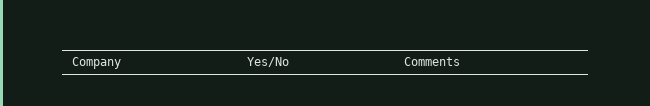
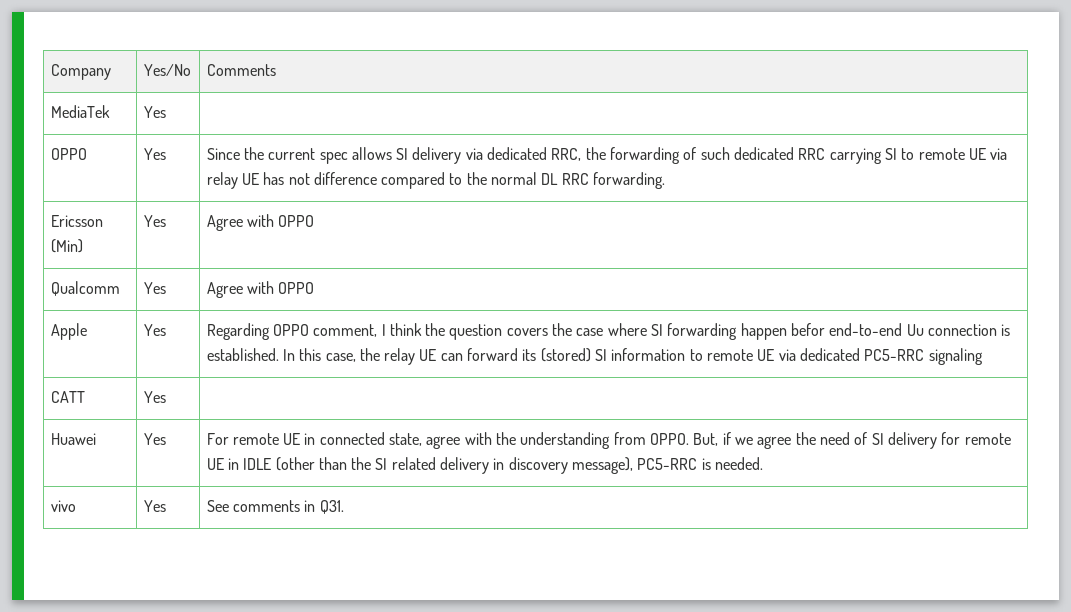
+ MediaTek | Yes |
+ OPPO | Yes | Since the current spec allows SI delivery via dedicated RRC, the forwarding of such dedicated RRC carrying SI to remote UE via relay UE has not difference compared to the normal DL RRC forwarding.
+ Ericsson (Min) | Yes | Agree with OPPO
+ Qualcomm | Yes | Agree with OPPO
+ Apple | Yes | Regarding OPPO comment, I think the question covers the case where SI forwarding happen befor end-to-end Uu connection is established. In this case, the relay UE can forward its (stored) SI information to remote UE via dedicated PC5-RRC signaling
+ CATT | Yes |
+ Huawei | Yes | For remote UE in connected state, agree with the understanding from OPPO. But, if we agree the need of SI delivery for remote UE in IDLE (other than the SI related delivery in discovery message), PC5-RRC is needed.
+ vivo | Yes | See comments in Q31.

